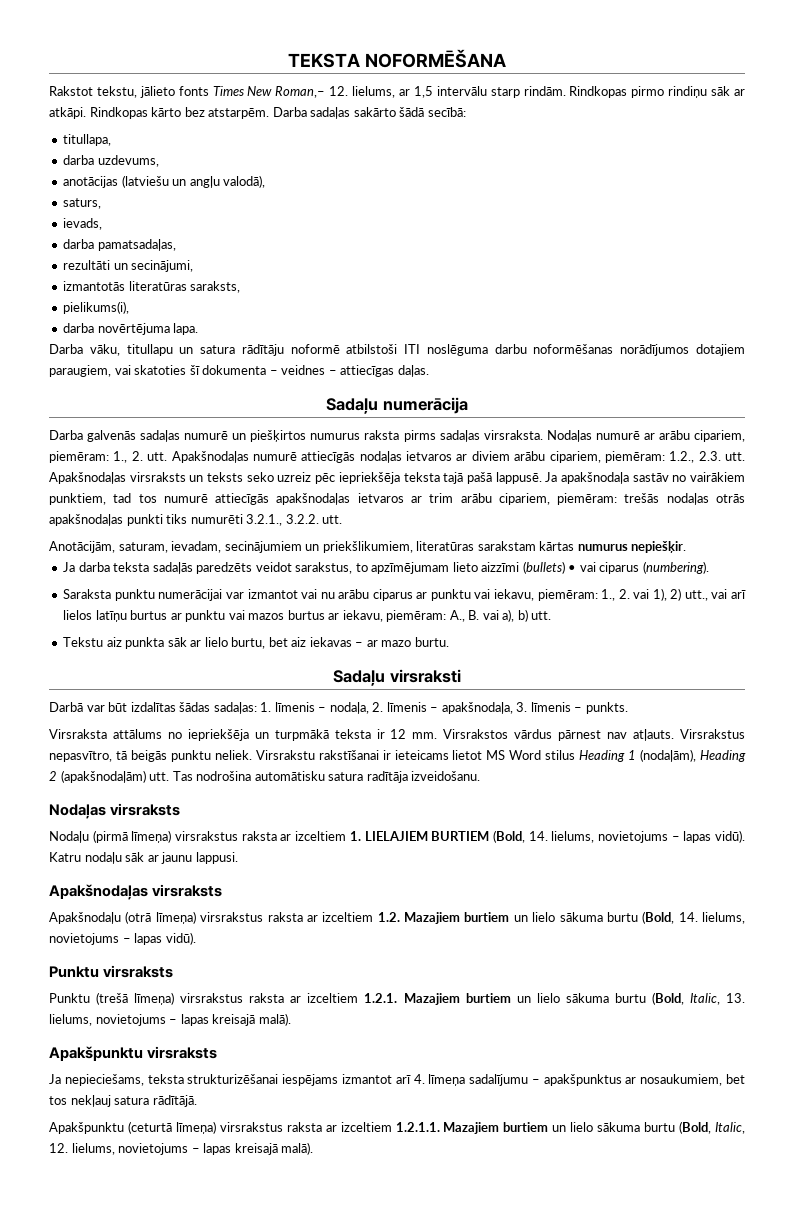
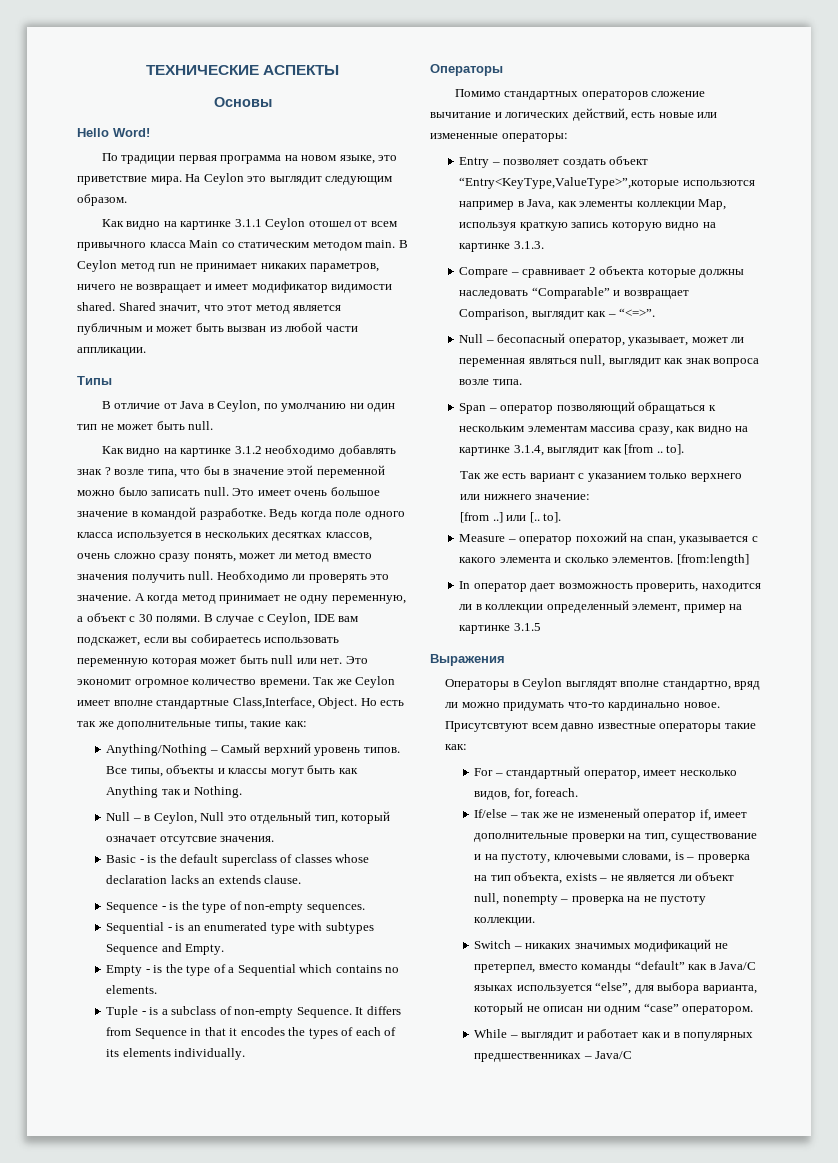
- TEKSTA NOFORMĒŠANA
- Rakstot tekstu, jālieto fonts Times New Roman,– 12. lielums, ar 1,5 intervālu starp rindām. Rindkopas pirmo rindiņu sāk ar atkāpi. Rindkopas kārto bez atstarpēm. Darba sadaļas sakārto šādā secībā:
- titullapa,
- darba uzdevums,
- anotācijas (latviešu un angļu valodā),
- saturs,
- ievads,
- darba pamatsadaļas,
- rezultāti un secinājumi,
- izmantotās literatūras saraksts,
- pielikums(i),
- darba novērtējuma lapa.
- Darba vāku, titullapu un satura rādītāju noformē atbilstoši ITI noslēguma darbu noformēšanas norādījumos dotajiem paraugiem, vai skatoties šī dokumenta – veidnes – attiecīgas daļas.
- Sadaļu numerācija
- Darba galvenās sadaļas numurē un piešķirtos numurus raksta pirms sadaļas virsraksta. Nodaļas numurē ar arābu cipariem, piemēram: 1., 2. utt. Apakšnodaļas numurē attiecīgās nodaļas ietvaros ar diviem arābu cipariem, piemēram: 1.2., 2.3. utt. Apakšnodaļas virsraksts un teksts seko uzreiz pēc iepriekšēja teksta tajā pašā lappusē. Ja apakšnodaļa sastāv no vairākiem punktiem, tad tos numurē attiecīgās apakšnodaļas ietvaros ar trim arābu cipariem, piemēram: trešās nodaļas otrās apakšnodaļas punkti tiks numurēti 3.2.1., 3.2.2. utt.
- Anotācijām, saturam, ievadam, secinājumiem un priekšlikumiem, literatūras sarakstam kārtas numurus nepiešķir.
- Ja darba teksta sadaļās paredzēts veidot sarakstus, to apzīmējumam lieto aizzīmi (bullets) • vai ciparus (numbering).
- Saraksta punktu numerācijai var izmantot vai nu arābu ciparus ar punktu vai iekavu, piemēram: 1., 2. vai 1), 2) utt., vai arī lielos latīņu burtus ar punktu vai mazos burtus ar iekavu, piemēram: A., B. vai a), b) utt.
- Tekstu aiz punkta sāk ar lielo burtu, bet aiz iekavas – ar mazo burtu.
- Sadaļu virsraksti
- Darbā var būt izdalītas šādas sadaļas: 1. līmenis – nodaļa, 2. līmenis – apakšnodaļa, 3. līmenis – punkts.
- Virsraksta attālums no iepriekšēja un turpmākā teksta ir 12 mm. Virsrakstos vārdus pārnest nav atļauts. Virsrakstus nepasvītro, tā beigās punktu neliek. Virsrakstu rakstīšanai ir ieteicams lietot MS Word stilus Heading 1 (nodaļām), Heading 2 (apakšnodaļām) utt. Tas nodrošina automātisku satura radītāja izveidošanu.
- Nodaļas virsraksts
- Nodaļu (pirmā līmeņa) virsrakstus raksta ar izceltiem 1. LIELAJIEM BURTIEM (Bold, 14. lielums, novietojums – lapas vidū). Katru nodaļu sāk ar jaunu lappusi.
- Apakšnodaļas virsraksts
- Apakšnodaļu (otrā līmeņa) virsrakstus raksta ar izceltiem 1.2. Mazajiem burtiem un lielo sākuma burtu (Bold, 14. lielums, novietojums – lapas vidū).
- Punktu virsraksts
- Punktu (trešā līmeņa) virsrakstus raksta ar izceltiem 1.2.1. Mazajiem burtiem un lielo sākuma burtu (Bold, Italic, 13. lielums, novietojums – lapas kreisajā malā).
- Apakšpunktu virsraksts
- Ja nepieciešams, teksta strukturizēšanai iespējams izmantot arī 4. līmeņa sadalījumu – apakšpunktus ar nosaukumiem, bet tos nekļauj satura rādītājā.
- Apakšpunktu (ceturtā līmeņa) virsrakstus raksta ar izceltiem 1.2.1.1. Mazajiem burtiem un lielo sākuma burtu (Bold, Italic, 12. lielums, novietojums – lapas kreisajā malā).
+ ТЕХНИЧЕСКИЕ АСПЕКТЫ
+ Основы
+ Hello Word!
+ По традиции первая программа на новом языке, это приветствие мира. На Ceylon это выглядит следующим образом.
+ Как видно на картинке 3.1.1 Ceylon отошел от всем привычного класса Main со статическим методом main. В Ceylon метод run не принимает никаких параметров, ничего не возвращает и имеет модификатор видимости shared. Shared значит, что этот метод является публичным и может быть вызван из любой части аппликации.
+ Типы
+ В отличие от Java в Ceylon, по умолчанию ни один тип не может быть null.
+ Как видно на картинке 3.1.2 необходимо добавлять знак ? возле типа, что бы в значение этой переменной можно было записать null. Это имеет очень большое значение в командой разработке. Ведь когда поле одного класса используется в нескольких десятках классов, очень сложно сразу понять, может ли метод вместо значения получить null. Необходимо ли проверять это значение. А когда метод принимает не одну переменную, а объект с 30 полями. В случае с Ceylon, IDE вам подскажет, если вы собираетесь использовать переменную которая может быть null или нет. Это экономит огромное количество времени. Так же Ceylon имеет вполне стандартные Class,Interface, Object. Но есть так же дополнительные типы, такие как:
+ Anything/Nothing – Самый верхний уровень типов. Все типы, объекты и классы могут быть как Anything так и Nothing.
+ Null – в Ceylon, Null это отдельный тип, который означает отсутсвие значения.
+ Basic - is the default superclass of classes whose declaration lacks an extends clause.
+ Sequence - is the type of non-empty sequences.
+ Sequential - is an enumerated type with subtypes Sequence and Empty.
+ Empty - is the type of a Sequential which contains no elements.
+ Tuple - is a subclass of non-empty Sequence. It differs from Sequence in that it encodes the types of each of its elements individually.
+ Операторы
+ Помимо стандартных операторов сложение вычитание и логических действий, есть новые или измененные операторы:
+ Entry – позволяет создать объект “Entry<KeyType,ValueType>”,которые использются например в Java, как элементы коллекции Map, используя краткую запись которую видно на картинке 3.1.3.
+ Compare – сравнивает 2 объекта которые должны наследовать “Comparable” и возвращает Comparison, выглядит как – “<=>”.
+ Null – бесопасный оператор, указывает, может ли переменная являться null, выглядит как знак вопроса возле типа.
+ Span – оператор позволяющий обращаться к нескольким элементам массива сразу, как видно на картинке 3.1.4, выглядит как [from .. to].
+ Так же есть вариант с указанием только верхнего или нижнего значение:
+ [from ..] или [.. to].
+ Measure – оператор похожий на спан, указывается с какого элемента и сколько элементов. [from:length]
+ In оператор дает возможность проверить, находится ли в коллекции определенный элемент, пример на картинке 3.1.5
+ Выражения
+ Операторы в Ceylon выглядят вполне стандартно, вряд ли можно придумать что-то кардинально новое. Присутсвтуют всем давно известные операторы такие как:
+ For – стандартный оператор, имеет несколько видов, for, foreach.
+ If/else – так же не измененый оператор if, имеет дополнительные проверки на тип, существование и на пустоту, ключевыми словами, is – проверка на тип объекта, exists – не является ли объект null, nonempty – проверка на не пустоту коллекции.
+ Switch – никаких значимых модификаций не претерпел, вместо команды “default” как в Java/C языках используется “else”, для выбора варианта, который не описан ни одним “case” оператором.
+ While – выглядит и работает как и в популярных предшественниках – Java/C

